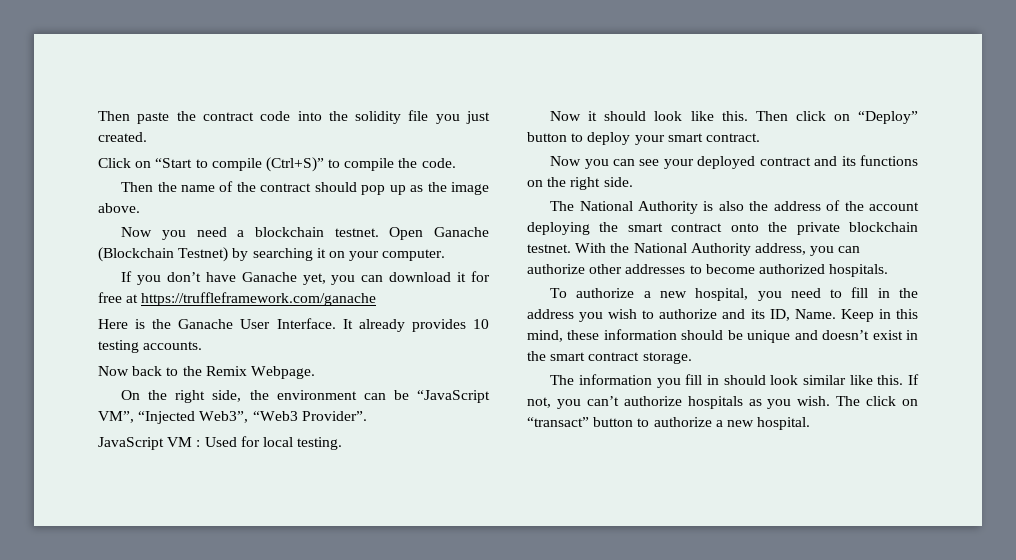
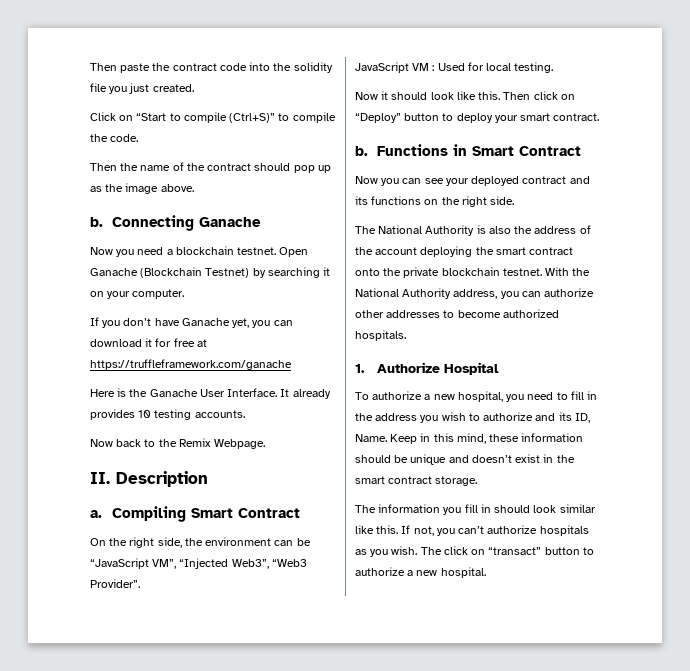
+ b. Connecting Ganache
+ II. Description
+ a. Compiling Smart Contract
+ b. Functions in Smart Contract
+ 1. Authorize Hospital

